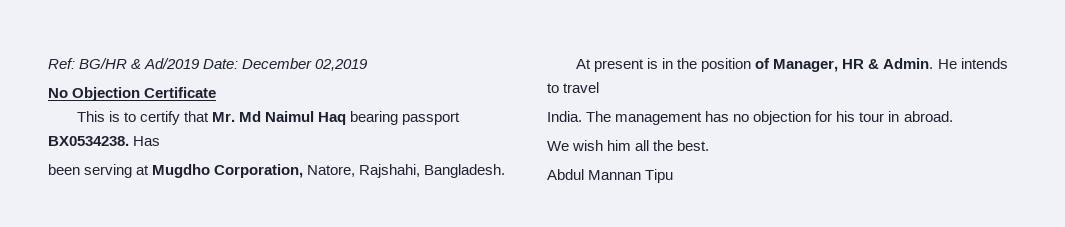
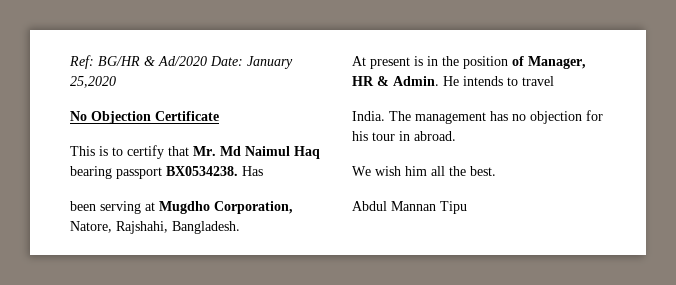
- Ref: BG/HR & Ad/2019 Date: December 02,2019
+ Ref: BG/HR & Ad/2020 Date: January 25,2020

